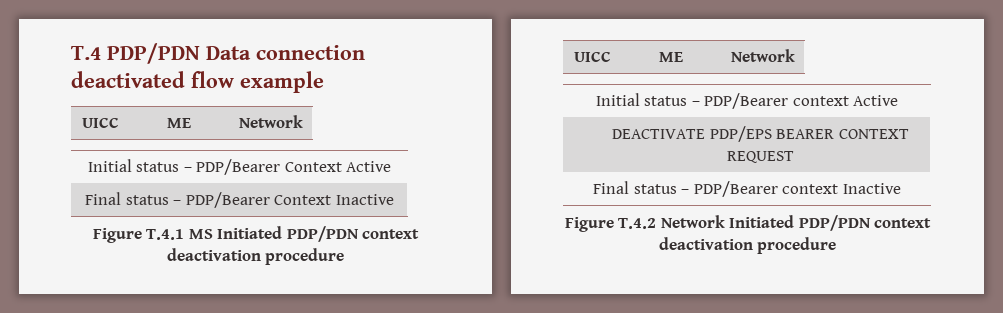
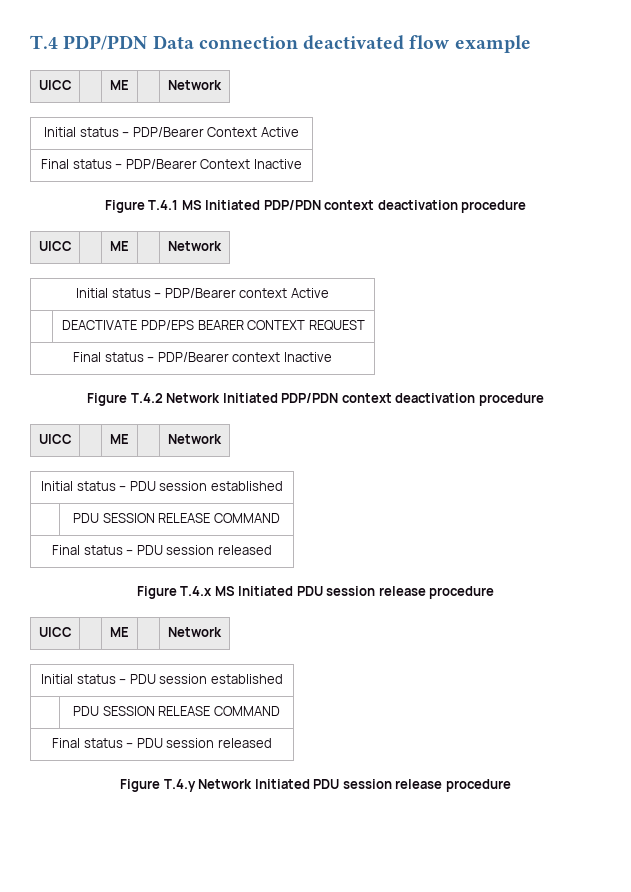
  Figure T.4.2 Network Initiated PDP/PDN context deactivation procedure
+ UICC | | ME | | Network
+ Initial status – PDU session established
+ | PDU SESSION RELEASE COMMAND
+ Final status – PDU session released
+ Figure T.4.x MS Initiated PDU session release procedure
+ UICC | | ME | | Network
+ Initial status – PDU session established
+ | PDU SESSION RELEASE COMMAND
+ Final status – PDU session released
+ Figure T.4.y Network Initiated PDU session release procedure

